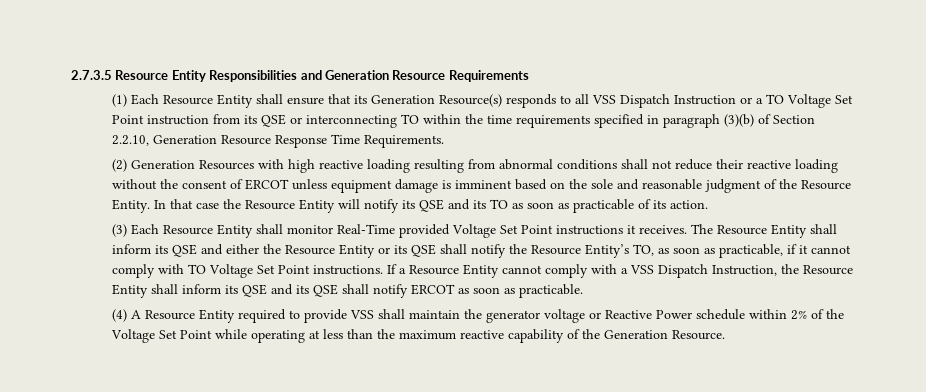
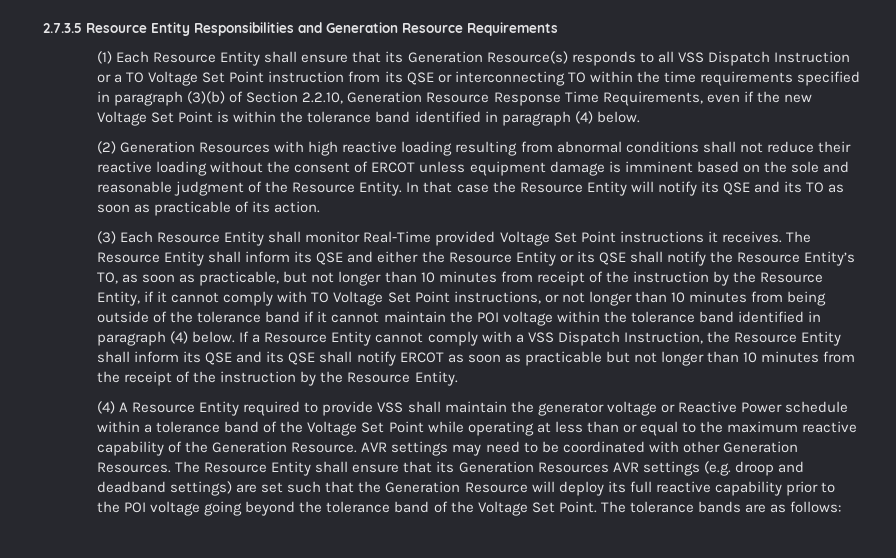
- (1) Each Resource Entity shall ensure that its Generation Resource(s) responds to all VSS Dispatch Instruction or a TO Voltage Set Point instruction from its QSE or interconnecting TO within the time requirements specified in paragraph (3)(b) of Section 2.2.10, Generation Resource Response Time Requirements.
+ (1) Each Resource Entity shall ensure that its Generation Resource(s) responds to all VSS Dispatch Instruction or a TO Voltage Set Point instruction from its QSE or interconnecting TO within the time requirements specified in paragraph (3)(b) of Section 2.2.10, Generation Resource Response Time Requirements, even if the new Voltage Set Point is within the tolerance band identified in paragraph (4) below.
- The Resource Entity shall inform its QSE and either the Resource Entity or its QSE shall notify the Resource Entity’s TO, as soon as practicable, if it cannot comply with TO Voltage Set Point instructions.
+ The Resource Entity shall inform its QSE and either the Resource Entity or its QSE shall notify the Resource Entity’s TO, as soon as practicable, but not longer than 10 minutes from receipt of the instruction by the Resource Entity, if it cannot comply with TO Voltage Set Point instructions, or not longer than 10 minutes from being outside of the tolerance band if it cannot maintain the POI voltage within the tolerance band identified in paragraph (4) below.
- If a Resource Entity cannot comply with a VSS Dispatch Instruction, the Resource Entity shall inform its QSE and its QSE shall notify ERCOT as soon as practicable.
+ If a Resource Entity cannot comply with a VSS Dispatch Instruction, the Resource Entity shall inform its QSE and its QSE shall notify ERCOT as soon as practicable but not longer than 10 minutes from the receipt of the instruction by the Resource Entity.
- (4) A Resource Entity required to provide VSS shall maintain the generator voltage or Reactive Power schedule within 2% of the Voltage Set Point while operating at less than the maximum reactive capability of the Generation Resource.
+ (4) A Resource Entity required to provide VSS shall maintain the generator voltage or Reactive Power schedule within a tolerance band of the Voltage Set Point while operating at less than or equal to the maximum reactive capability of the Generation Resource.
+ AVR settings may need to be coordinated with other Generation Resources. The Resource Entity shall ensure that its Generation Resources AVR settings (e.g. droop and deadband settings) are set such that the Generation Resource will deploy its full reactive capability prior to the POI voltage going beyond the tolerance band of the Voltage Set Point. The tolerance bands are as follows:

